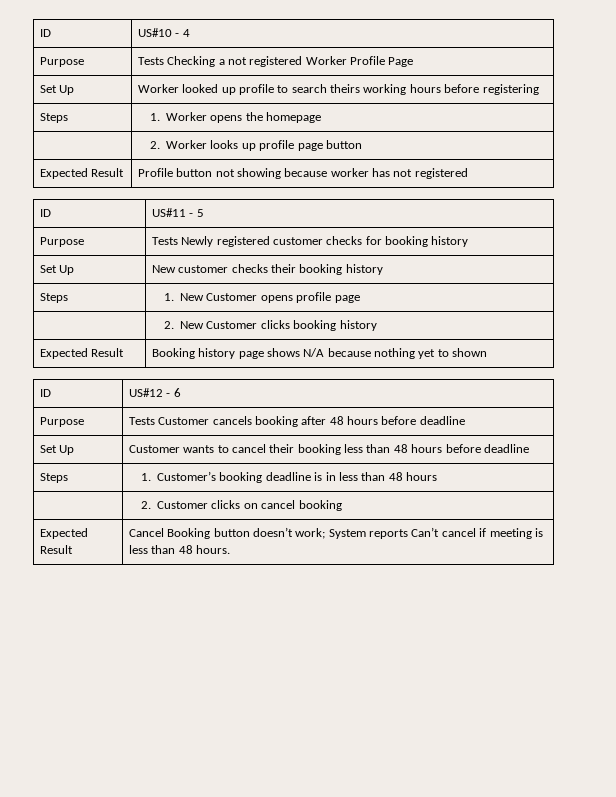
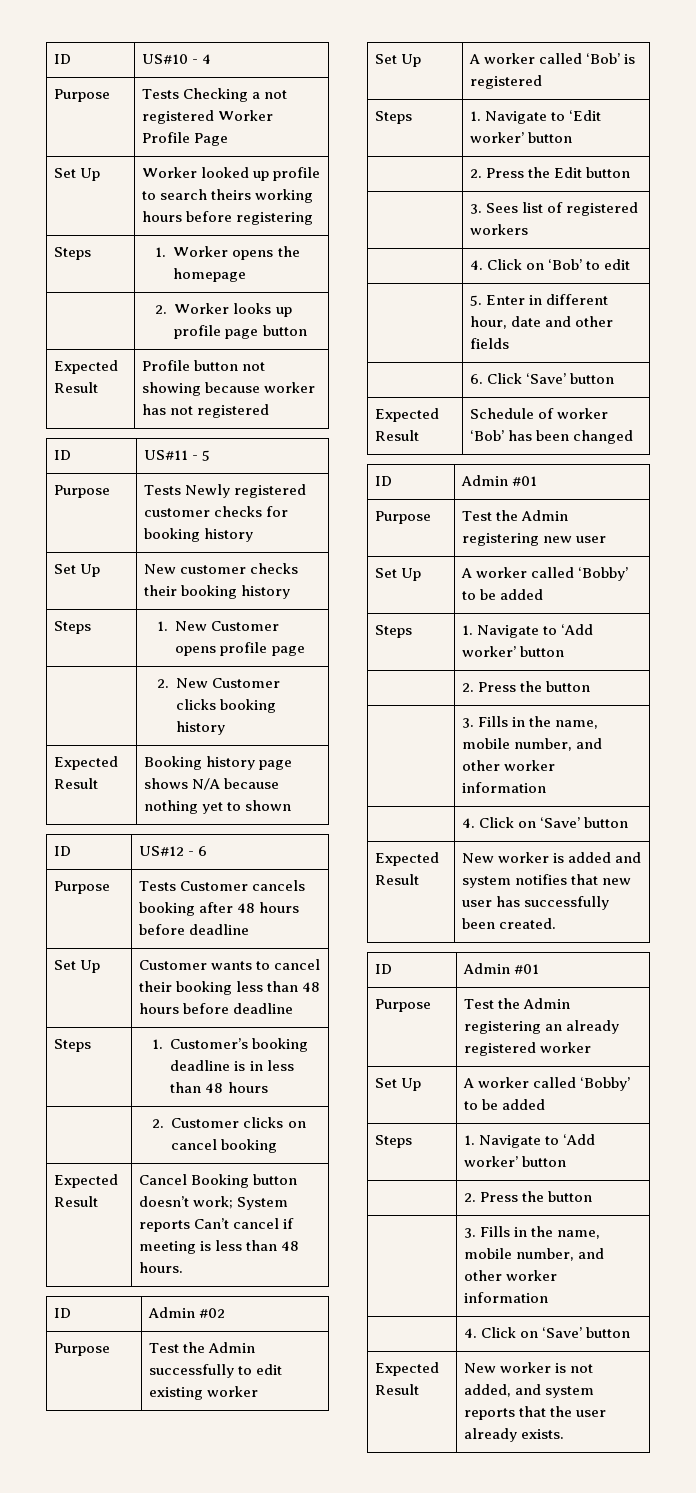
+ ID | Admin #02
+ Purpose | Test the Admin successfully to edit existing worker
+ Set Up | A worker called ‘Bob’ is registered
+ Steps | 1. Navigate to ‘Edit worker’ button
+ | 2. Press the Edit button
+ | 3. Sees list of registered workers
+ | 4. Click on ‘Bob’ to edit
+ | 5. Enter in different hour, date and other fields
+ | 6. Click ‘Save’ button
+ Expected Result | Schedule of worker ‘Bob’ has been changed
+ ID | Admin #01
+ Purpose | Test the Admin registering new user
+ Set Up | A worker called ‘Bobby’ to be added
+ Steps | 1. Navigate to ‘Add worker’ button
+ | 2. Press the button
+ | 3. Fills in the name, mobile number, and other worker information
+ | 4. Click on ‘Save’ button
+ Expected Result | New worker is added and system notifies that new user has successfully been created.
+ ID | Admin #01
+ Purpose | Test the Admin registering an already registered worker
+ Set Up | A worker called ‘Bobby’ to be added
+ Steps | 1. Navigate to ‘Add worker’ button
+ | 2. Press the button
+ | 3. Fills in the name, mobile number, and other worker information
+ | 4. Click on ‘Save’ button
+ Expected Result | New worker is not added, and system reports that the user already exists.

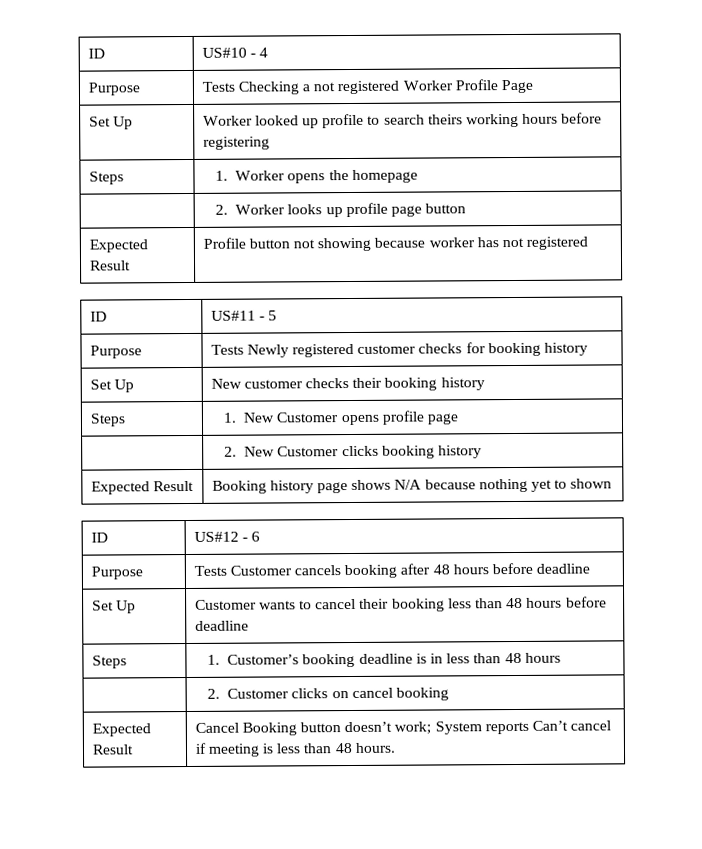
- ID | Admin #02
- Purpose | Test the Admin successfully to edit existing worker
- Set Up | A worker called ‘Bob’ is registered
- Steps | 1. Navigate to ‘Edit worker’ button
- | 2. Press the Edit button
- | 3. Sees list of registered workers
- | 4. Click on ‘Bob’ to edit
- | 5. Enter in different hour, date and other fields
- | 6. Click ‘Save’ button
- Expected Result | Schedule of worker ‘Bob’ has been changed
- ID | Admin #01
- Purpose | Test the Admin registering new user
- Set Up | A worker called ‘Bobby’ to be added
- Steps | 1. Navigate to ‘Add worker’ button
- | 2. Press the button
- | 3. Fills in the name, mobile number, and other worker information
- | 4. Click on ‘Save’ button
- Expected Result | New worker is added and system notifies that new user has successfully been created.
- ID | Admin #01
- Purpose | Test the Admin registering an already registered worker
- Set Up | A worker called ‘Bobby’ to be added
- Steps | 1. Navigate to ‘Add worker’ button
- | 2. Press the button
- | 3. Fills in the name, mobile number, and other worker information
- | 4. Click on ‘Save’ button
- Expected Result | New worker is not added, and system reports that the user already exists.

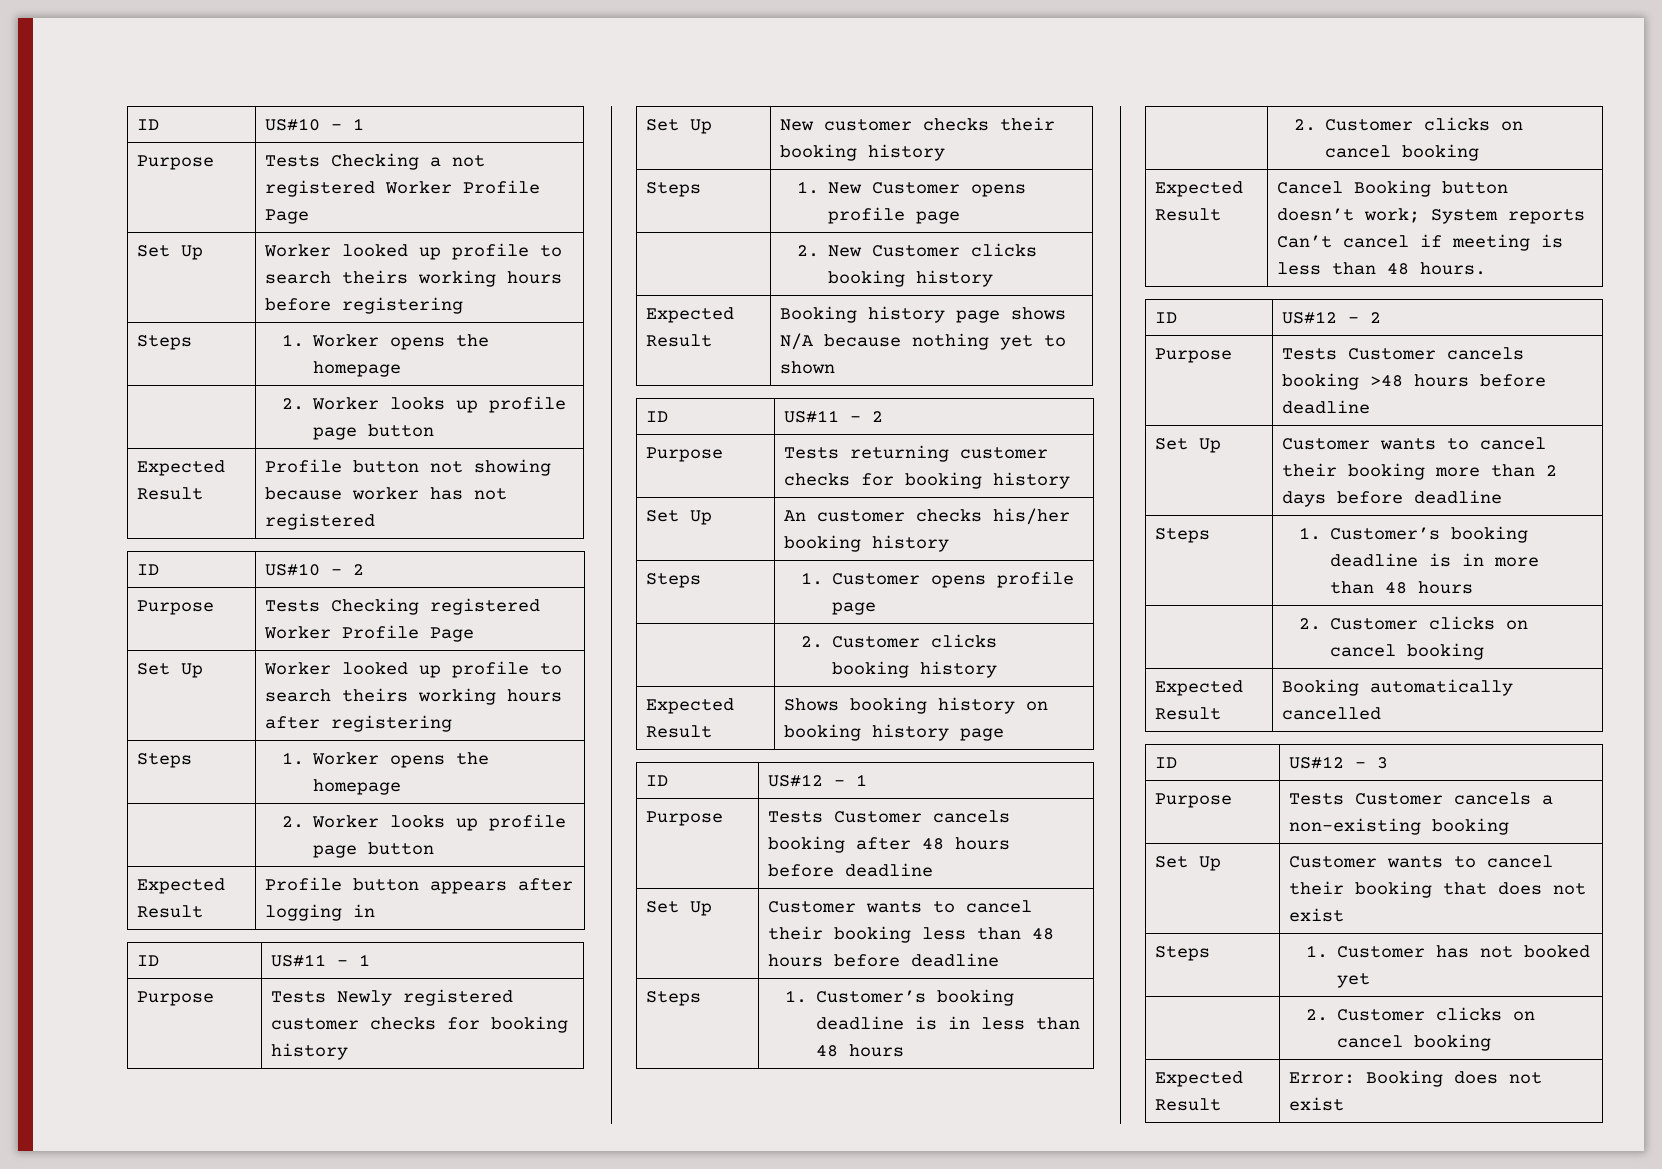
- ID | US#10 - 4
+ ID | US#10 - 1
- ID | US#11 - 5
+ ID | US#10 - 2
+ Purpose | Tests Checking registered Worker Profile Page
+ Set Up | Worker looked up profile to search theirs working hours after registering
+ Steps | 1. Worker opens the homepage
+ | 2. Worker looks up profile page button
+ Expected Result | Profile button appears after logging in
+ ID | US#11 - 1
- ID | US#12 - 6
+ ID | US#11 - 2
+ Purpose | Tests returning customer checks for booking history
+ Set Up | An customer checks his/her booking history
+ Steps | 1. Customer opens profile page
+ | 2. Customer clicks booking history
+ Expected Result | Shows booking history on booking history page
+ ID | US#12 - 1
+ ID | US#12 - 2
+ Purpose | Tests Customer cancels booking >48 hours before deadline
+ Set Up | Customer wants to cancel their booking more than 2 days before deadline
+ Steps | 1. Customer’s booking deadline is in more than 48 hours
+ | 2. Customer clicks on cancel booking
+ Expected Result | Booking automatically cancelled
+ ID | US#12 - 3
+ Purpose | Tests Customer cancels a non-existing booking
+ Set Up | Customer wants to cancel their booking that does not exist
+ Steps | 1. Customer has not booked yet
+ | 2. Customer clicks on cancel booking
+ Expected Result | Error: Booking does not exist

